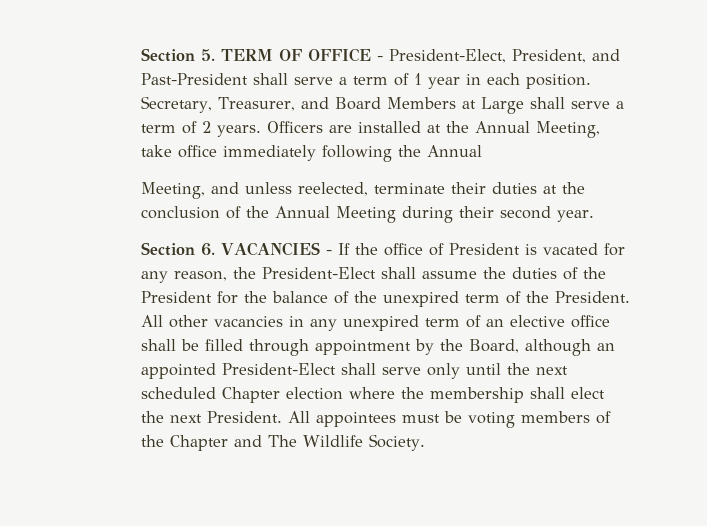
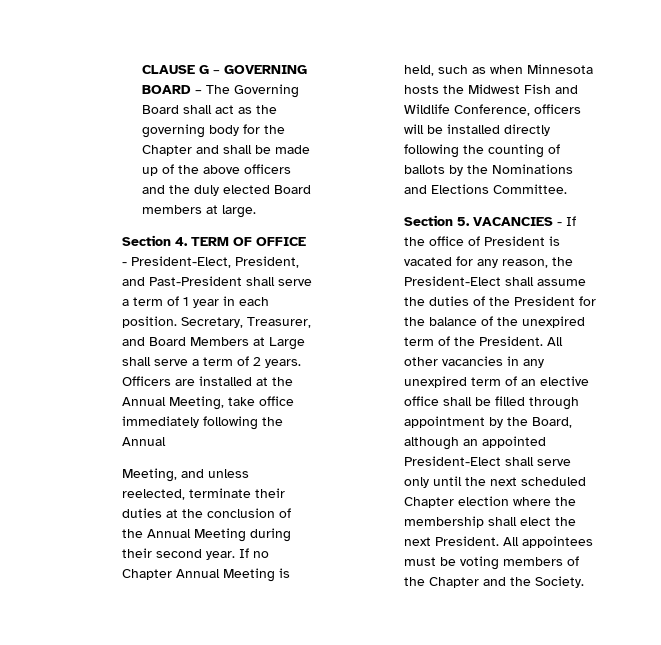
- Section 5. TERM OF OFFICE - President-Elect, President, and Past-President shall serve a term of 1 year in each position.
+ CLAUSE G – GOVERNING BOARD – The Governing Board shall act as the governing body for the Chapter and shall be made up of the above officers and the duly elected Board members at large.
+ Section 4. TERM OF OFFICE - President-Elect, President, and Past-President shall serve a term of 1 year in each position.
- Meeting, and unless reelected, terminate their duties at the conclusion of the Annual Meeting during their second year.
- Section 6. VACANCIES - If the office of President is vacated for any reason, the President-Elect shall assume the duties of the President for the balance of the unexpired term of the President.
+ Meeting, and unless reelected, terminate their duties at the conclusion of the Annual Meeting during their second year. If no Chapter Annual Meeting is held, such as when Minnesota hosts the Midwest Fish and Wildlife Conference, officers will be installed directly following the counting of ballots by the Nominations and Elections Committee.
+ Section 5. VACANCIES - If the office of President is vacated for any reason, the President-Elect shall assume the duties of the President for the balance of the unexpired term of the President.
- All appointees must be voting members of the Chapter and The Wildlife Society.
+ All appointees must be voting members of the Chapter and the Society.

